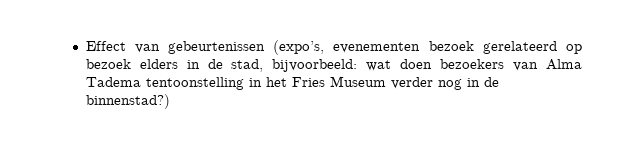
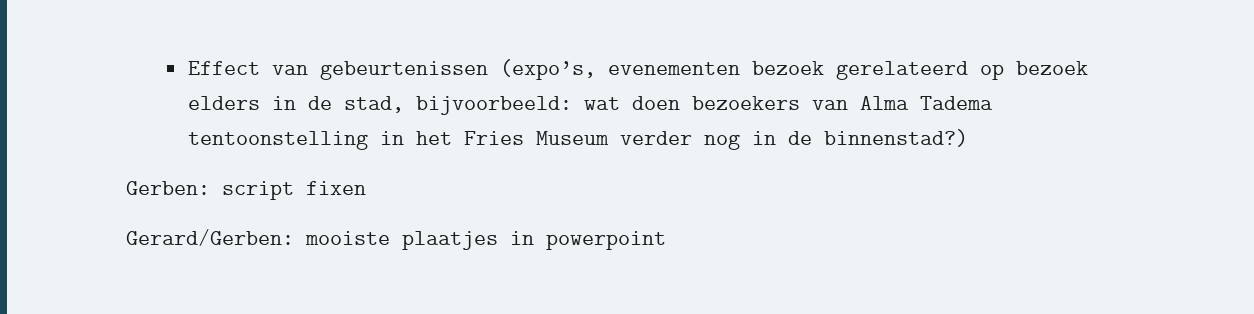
+ Gerben: script fixen
+ Gerard/Gerben: mooiste plaatjes in powerpoint

